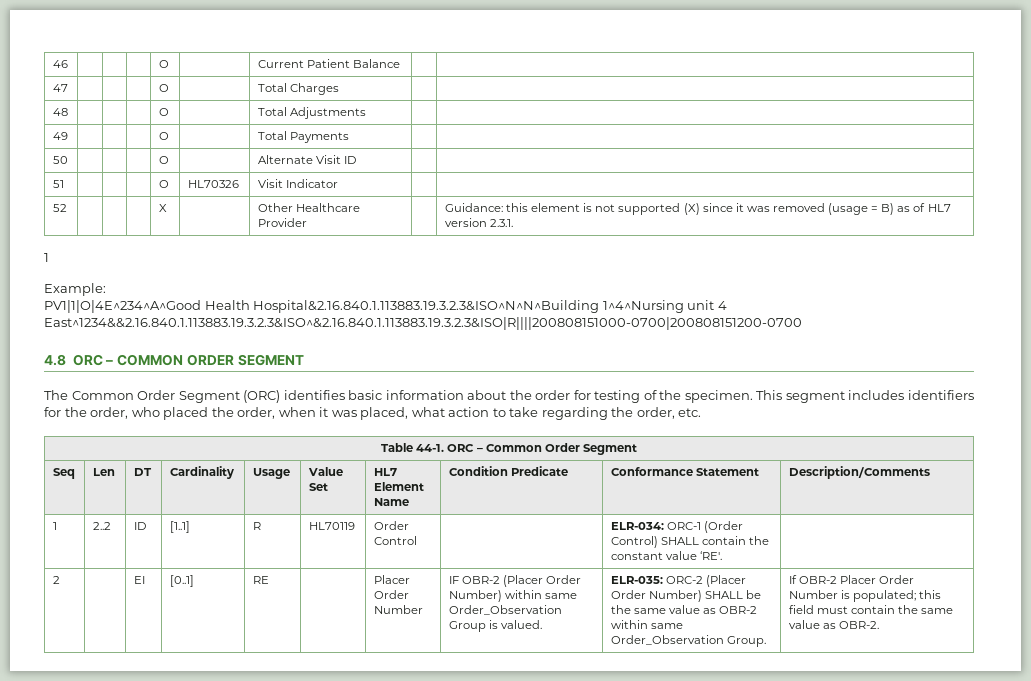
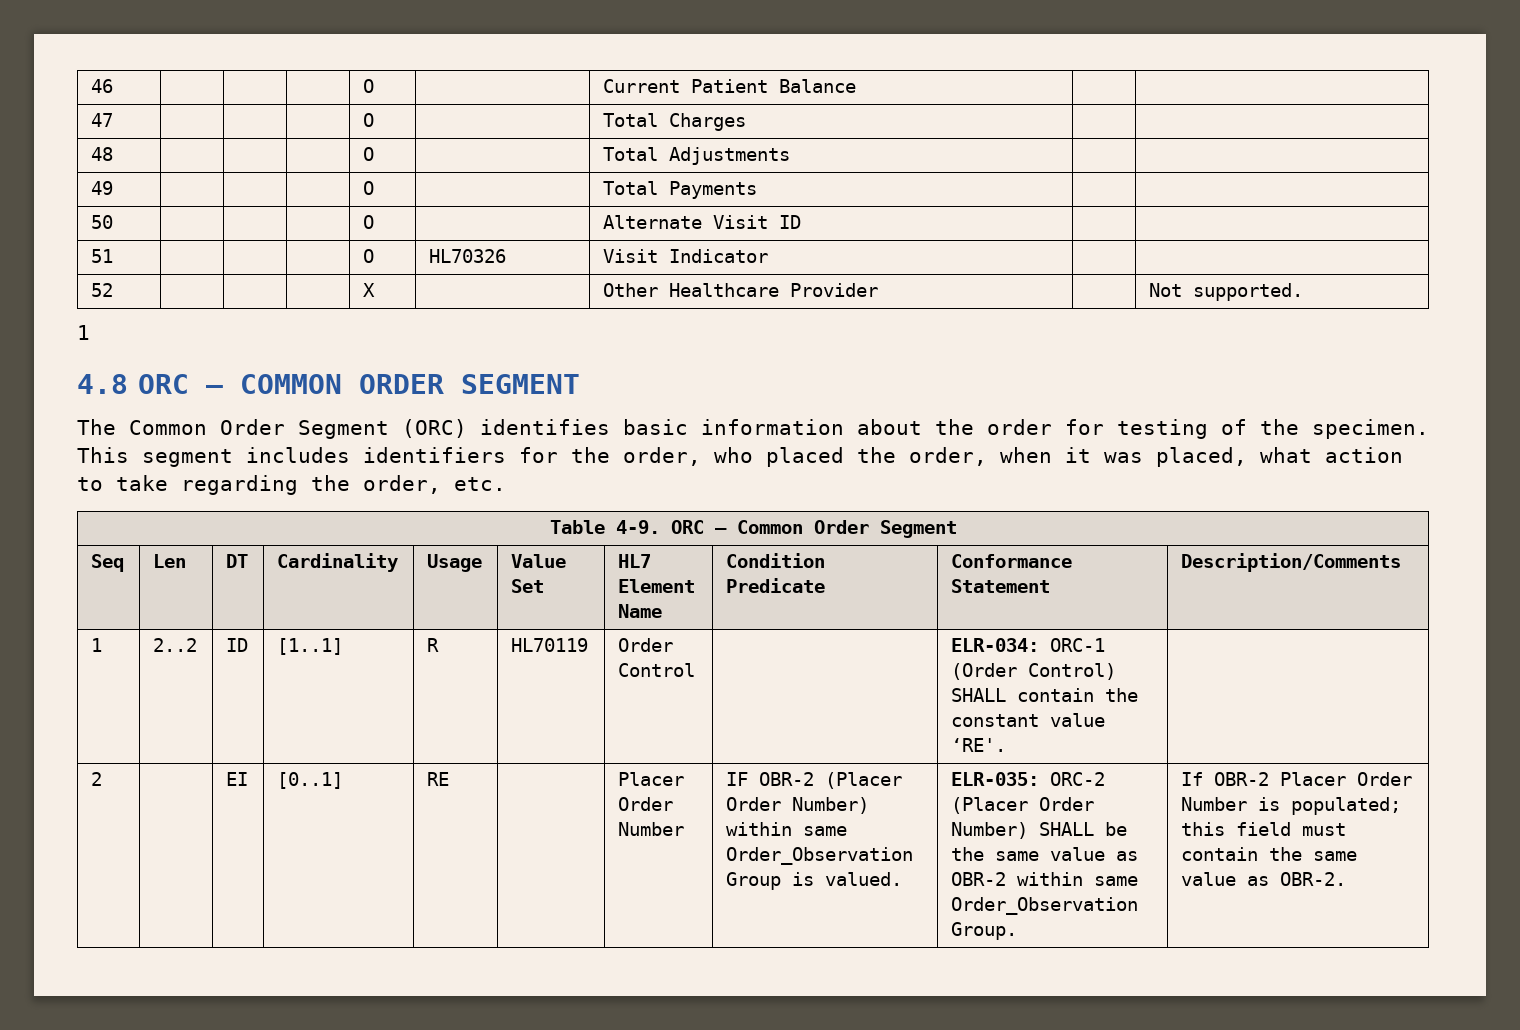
- 52 | | | | X | | Other Healthcare Provider | | Guidance: this element is not supported (X) since it was removed (usage = B) as of HL7 version 2.3.1.
+ 52 | | | | X | | Other Healthcare Provider | | Not supported.
  1
- Example:
- PV1|1|O|4E^234^A^Good Health Hospital&2.16.840.1.113883.19.3.2.3&ISO^N^N^Building 1^4^Nursing unit 4 East^1234&&2.16.840.1.113883.19.3.2.3&ISO^&2.16.840.1.113883.19.3.2.3&ISO|R||||200808151000-0700|200808151200-0700
- Table 44-1. ORC – Common Order Segment
+ Table 4-9. ORC – Common Order Segment

